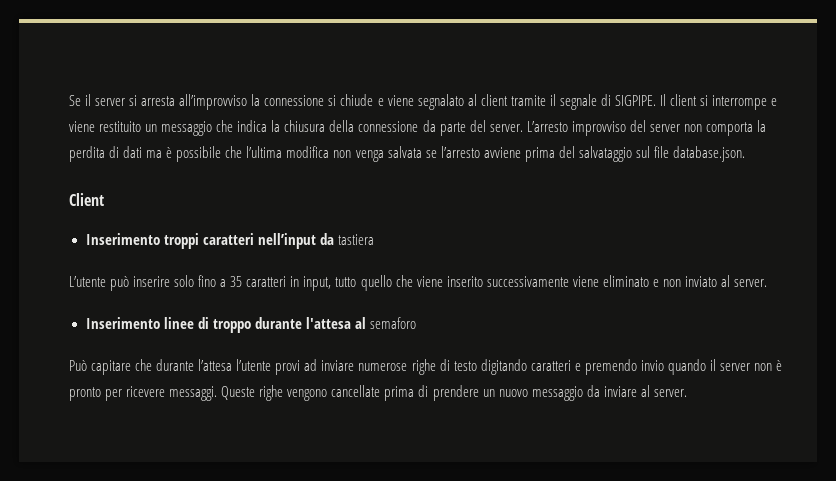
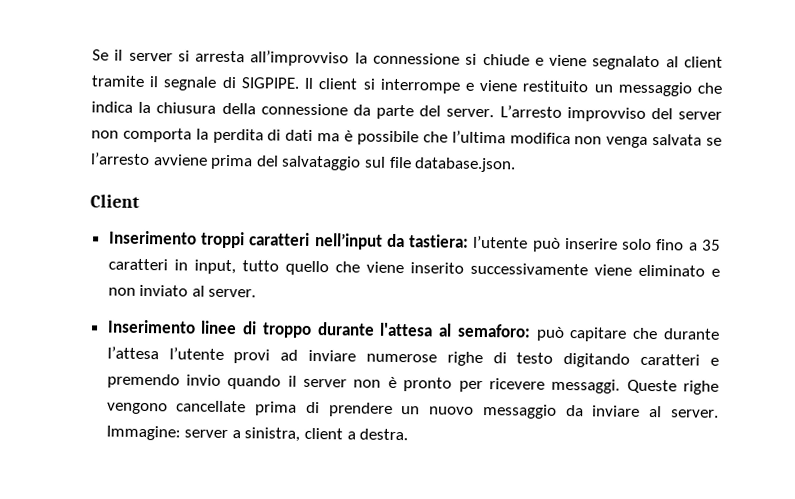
- Inserimento troppi caratteri nell’input da tastiera
- L’utente può inserire solo fino a 35 caratteri in input, tutto quello che viene inserito successivamente viene eliminato e non inviato al server.
+ Inserimento troppi caratteri nell’input da tastiera: l’utente può inserire solo fino a 35 caratteri in input, tutto quello che viene inserito successivamente viene eliminato e non inviato al server.
- Inserimento linee di troppo durante l'attesa al semaforo
- Può capitare che durante l’attesa l’utente provi ad inviare numerose righe di testo digitando caratteri e premendo invio quando il server non è pronto per ricevere messaggi.
+ Inserimento linee di troppo durante l'attesa al semaforo: può capitare che durante l’attesa l’utente provi ad inviare numerose righe di testo digitando caratteri e premendo invio quando il server non è pronto per ricevere messaggi.
+ Immagine: server a sinistra, client a destra.

